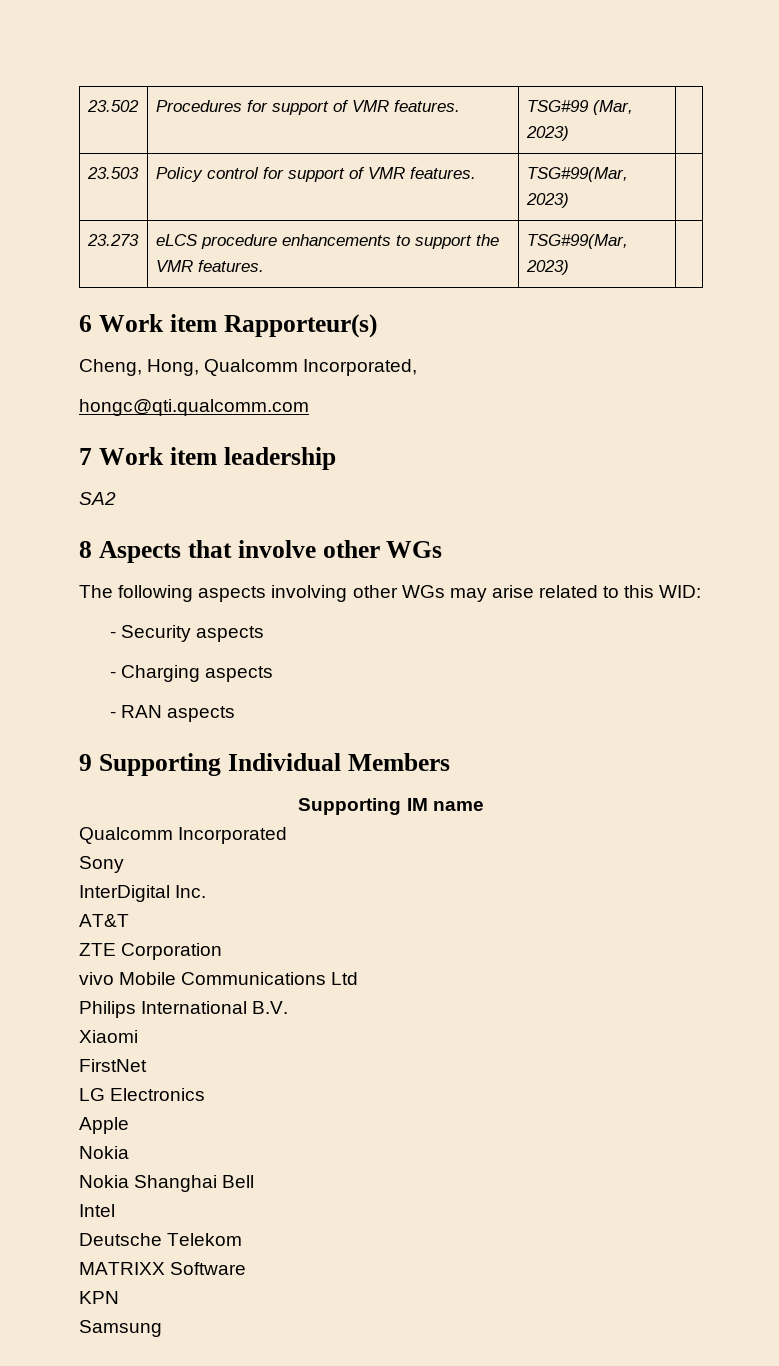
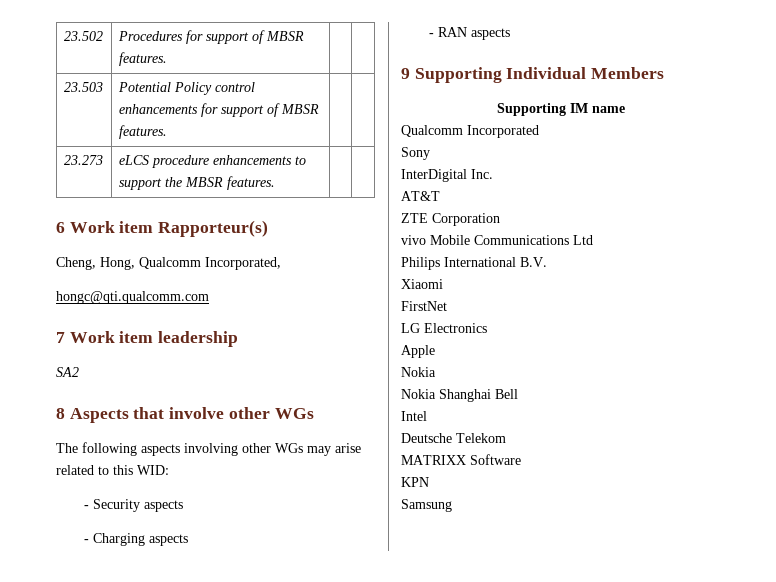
- 23.502 | Procedures for support of VMR features. | TSG#99 (Mar, 2023) |
+ 23.502 | Procedures for support of MBSR features. | |
- 23.503 | Policy control for support of VMR features. | TSG#99(Mar, 2023) |
+ 23.503 | Potential Policy control enhancements for support of MBSR features. | |
- 23.273 | eLCS procedure enhancements to support the VMR features. | TSG#99(Mar, 2023) |
+ 23.273 | eLCS procedure enhancements to support the MBSR features. | |

